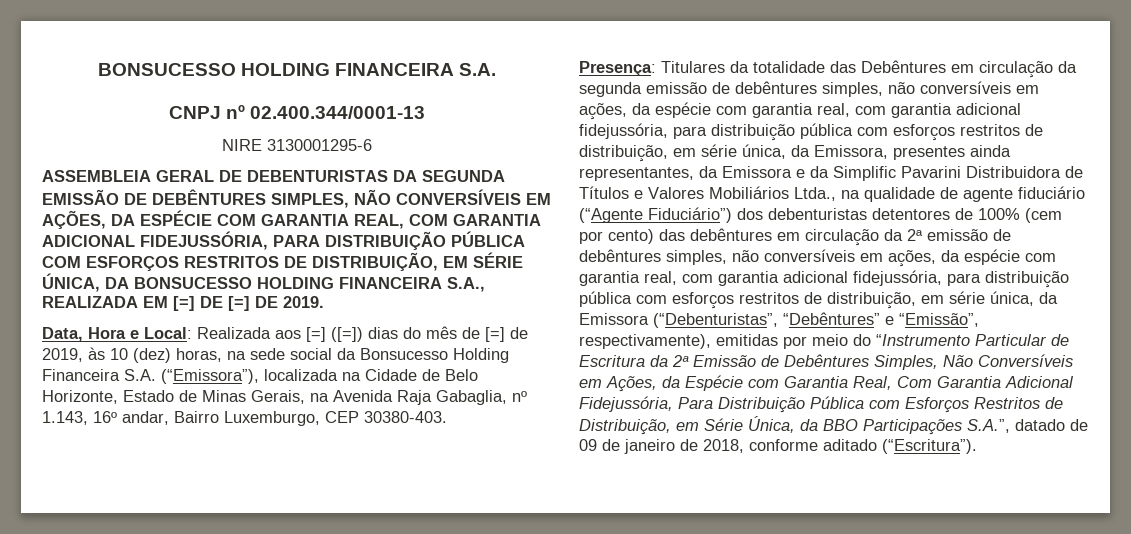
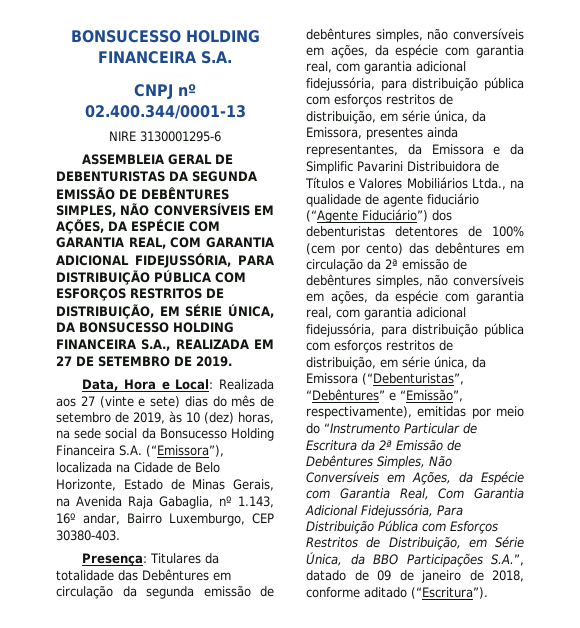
- ASSEMBLEIA GERAL DE DEBENTURISTAS DA SEGUNDA EMISSÃO DE DEBÊNTURES SIMPLES, NÃO CONVERSÍVEIS EM AÇÕES, DA ESPÉCIE COM GARANTIA REAL, COM GARANTIA ADICIONAL FIDEJUSSÓRIA, PARA DISTRIBUIÇÃO PÚBLICA COM ESFORÇOS RESTRITOS DE DISTRIBUIÇÃO, EM SÉRIE ÚNICA, DA BONSUCESSO HOLDING FINANCEIRA S.A., REALIZADA EM [=] DE [=] DE 2019.
+ ASSEMBLEIA GERAL DE DEBENTURISTAS DA SEGUNDA EMISSÃO DE DEBÊNTURES SIMPLES, NÃO CONVERSÍVEIS EM AÇÕES, DA ESPÉCIE COM GARANTIA REAL, COM GARANTIA ADICIONAL FIDEJUSSÓRIA, PARA DISTRIBUIÇÃO PÚBLICA COM ESFORÇOS RESTRITOS DE DISTRIBUIÇÃO, EM SÉRIE ÚNICA, DA BONSUCESSO HOLDING FINANCEIRA S.A., REALIZADA EM 27 DE SETEMBRO DE 2019.
- Data, Hora e Local: Realizada aos [=] ([=]) dias do mês de [=] de 2019, às 10 (dez) horas, na sede social da Bonsucesso Holding Financeira S.A. (“Emissora”), localizada na Cidade de Belo Horizonte, Estado de Minas Gerais, na Avenida Raja Gabaglia, nº 1.143, 16º andar, Bairro Luxemburgo, CEP 30380-403.
+ Data, Hora e Local: Realizada aos 27 (vinte e sete) dias do mês de setembro de 2019, às 10 (dez) horas, na sede social da Bonsucesso Holding Financeira S.A. (“Emissora”), localizada na Cidade de Belo Horizonte, Estado de Minas Gerais, na Avenida Raja Gabaglia, nº 1.143, 16º andar, Bairro Luxemburgo, CEP 30380-403.

